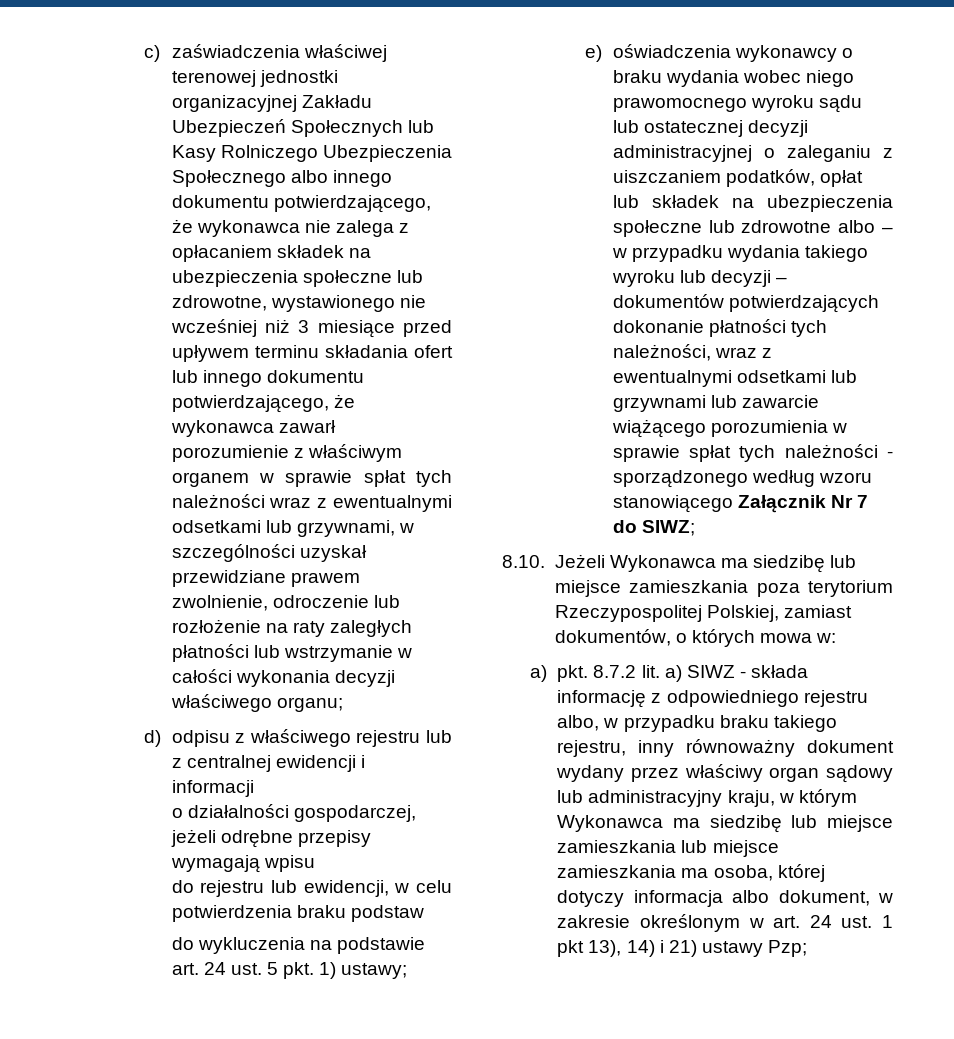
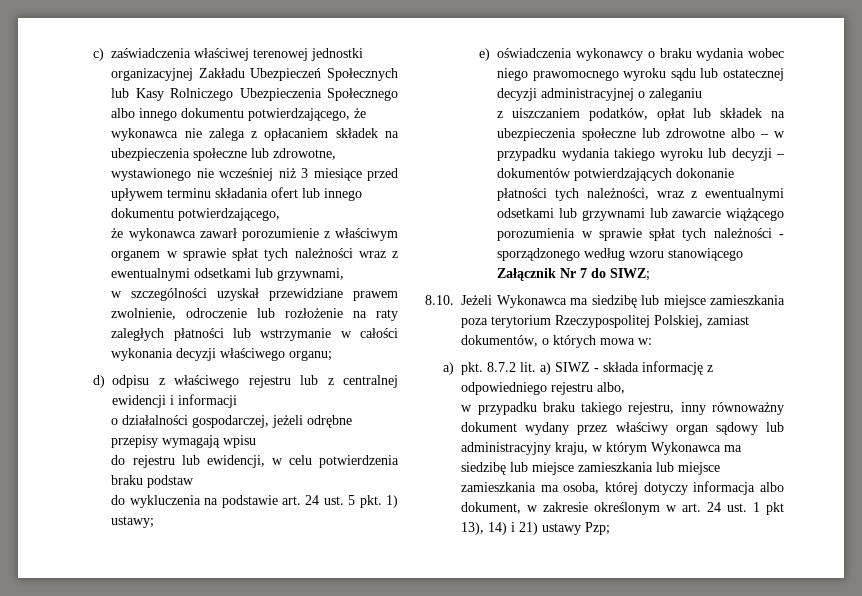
- c) zaświadczenia właściwej terenowej jednostki organizacyjnej Zakładu Ubezpieczeń Społecznych lub Kasy Rolniczego Ubezpieczenia Społecznego albo innego dokumentu potwierdzającego, że wykonawca nie zalega z opłacaniem składek na ubezpieczenia społeczne lub zdrowotne, wystawionego nie wcześniej niż 3 miesiące przed upływem terminu składania ofert lub innego dokumentu potwierdzającego, że wykonawca zawarł porozumienie z właściwym organem w sprawie spłat tych należności wraz z ewentualnymi odsetkami lub grzywnami, w szczególności uzyskał przewidziane prawem zwolnienie, odroczenie lub rozłożenie na raty zaległych płatności lub wstrzymanie w całości wykonania decyzji właściwego organu;
+ c) zaświadczenia właściwej terenowej jednostki organizacyjnej Zakładu Ubezpieczeń Społecznych lub Kasy Rolniczego Ubezpieczenia Społecznego albo innego dokumentu potwierdzającego, że wykonawca nie zalega z opłacaniem składek na ubezpieczenia społeczne lub zdrowotne, wystawionego nie wcześniej niż 3 miesiące przed upływem terminu składania ofert lub innego dokumentu potwierdzającego,
+ że wykonawca zawarł porozumienie z właściwym organem w sprawie spłat tych należności wraz z ewentualnymi odsetkami lub grzywnami,
+ w szczególności uzyskał przewidziane prawem zwolnienie, odroczenie lub rozłożenie na raty zaległych płatności lub wstrzymanie w całości wykonania decyzji właściwego organu;
- e) oświadczenia wykonawcy o braku wydania wobec niego prawomocnego wyroku sądu lub ostatecznej decyzji administracyjnej o zaleganiu z uiszczaniem podatków, opłat lub składek na ubezpieczenia społeczne lub zdrowotne albo – w przypadku wydania takiego wyroku lub decyzji – dokumentów potwierdzających dokonanie płatności tych należności, wraz z ewentualnymi odsetkami lub grzywnami lub zawarcie wiążącego porozumienia w sprawie spłat tych należności - sporządzonego według wzoru stanowiącego Załącznik Nr 7 do SIWZ;
+ e) oświadczenia wykonawcy o braku wydania wobec niego prawomocnego wyroku sądu lub ostatecznej decyzji administracyjnej o zaleganiu
+ z uiszczaniem podatków, opłat lub składek na ubezpieczenia społeczne lub zdrowotne albo – w przypadku wydania takiego wyroku lub decyzji – dokumentów potwierdzających dokonanie płatności tych należności, wraz z ewentualnymi odsetkami lub grzywnami lub zawarcie wiążącego porozumienia w sprawie spłat tych należności - sporządzonego według wzoru stanowiącego Załącznik Nr 7 do SIWZ;
- a) pkt. 8.7.2 lit. a) SIWZ - składa informację z odpowiedniego rejestru albo, w przypadku braku takiego rejestru, inny równoważny dokument wydany przez właściwy organ sądowy lub administracyjny kraju, w którym Wykonawca ma siedzibę lub miejsce zamieszkania lub miejsce zamieszkania ma osoba, której dotyczy informacja albo dokument, w zakresie określonym w art. 24 ust. 1 pkt 13), 14) i 21) ustawy Pzp;
+ a) pkt. 8.7.2 lit. a) SIWZ - składa informację z odpowiedniego rejestru albo,
+ w przypadku braku takiego rejestru, inny równoważny dokument wydany przez właściwy organ sądowy lub administracyjny kraju, w którym Wykonawca ma siedzibę lub miejsce zamieszkania lub miejsce zamieszkania ma osoba, której dotyczy informacja albo dokument, w zakresie określonym w art. 24 ust. 1 pkt 13), 14) i 21) ustawy Pzp;

